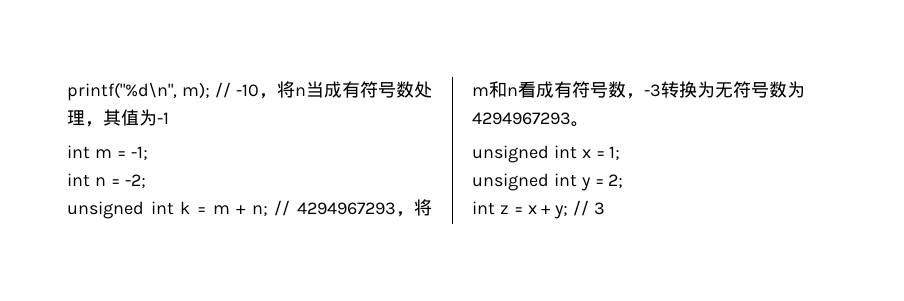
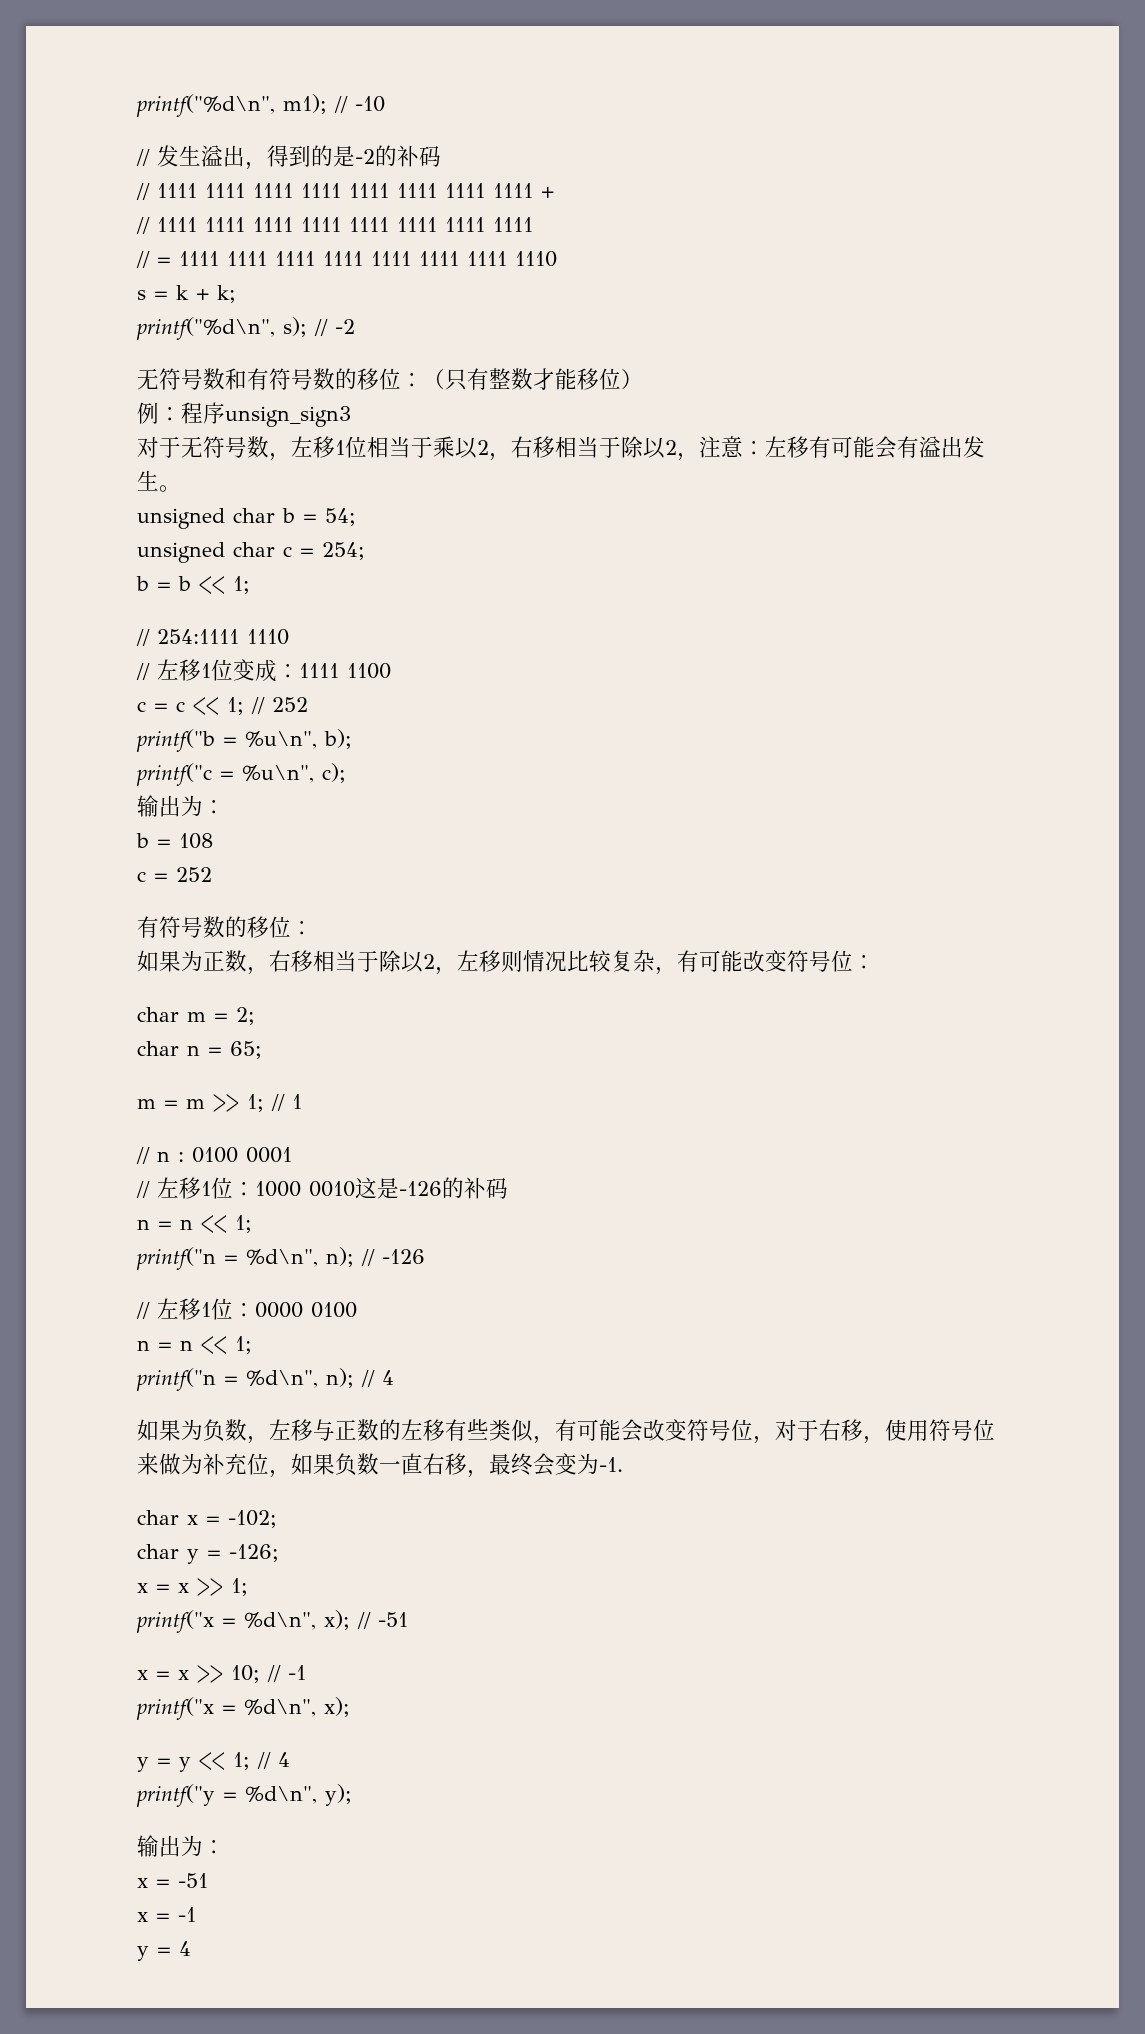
- printf("%d\n", m); // -10，将n当成有符号数处理，其值为-1
- int m = -1;
- int n = -2;
- unsigned int k = m + n; // 4294967293，将m和n看成有符号数，-3转换为无符号数为4294967293。
- unsigned int x = 1;
- unsigned int y = 2;
- int z = x + y; // 3
+ printf("%d\n", m1); // -10
+ // 发生溢出，得到的是-2的补码
+ // 1111 1111 1111 1111 1111 1111 1111 1111 +
+ // 1111 1111 1111 1111 1111 1111 1111 1111
+ // = 1111 1111 1111 1111 1111 1111 1111 1110
+ s = k + k;
+ printf("%d\n", s); // -2
+ 无符号数和有符号数的移位：（只有整数才能移位）
+ 例：程序unsign_sign3
+ 对于无符号数，左移1位相当于乘以2，右移相当于除以2，注意：左移有可能会有溢出发生。
+ unsigned char b = 54;
+ unsigned char c = 254;
+ b = b << 1;
+ // 254:1111 1110
+ // 左移1位变成：1111 1100
+ c = c << 1; // 252
+ printf("b = %u\n", b);
+ printf("c = %u\n", c);
+ 输出为：
+ b = 108
+ c = 252
+ 有符号数的移位：
+ 如果为正数，右移相当于除以2，左移则情况比较复杂，有可能改变符号位：
+ char m = 2;
+ char n = 65;
+ m = m >> 1; // 1
+ // n : 0100 0001
+ // 左移1位：1000 0010这是-126的补码
+ n = n << 1;
+ printf("n = %d\n", n); // -126
+ // 左移1位：0000 0100
+ n = n << 1;
+ printf("n = %d\n", n); // 4
+ 如果为负数，左移与正数的左移有些类似，有可能会改变符号位，对于右移，使用符号位来做为补充位，如果负数一直右移，最终会变为-1.
+ char x = -102;
+ char y = -126;
+ x = x >> 1;
+ printf("x = %d\n", x); // -51
+ x = x >> 10; // -1
+ printf("x = %d\n", x);
+ y = y << 1; // 4
+ printf("y = %d\n", y);
+ 输出为：
+ x = -51
+ x = -1
+ y = 4

